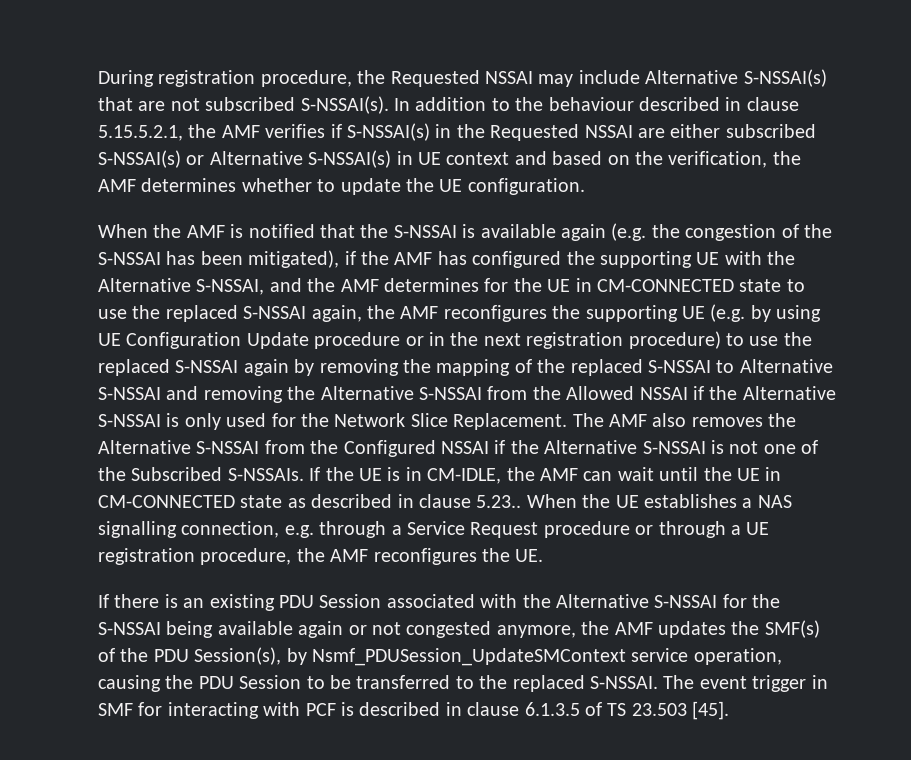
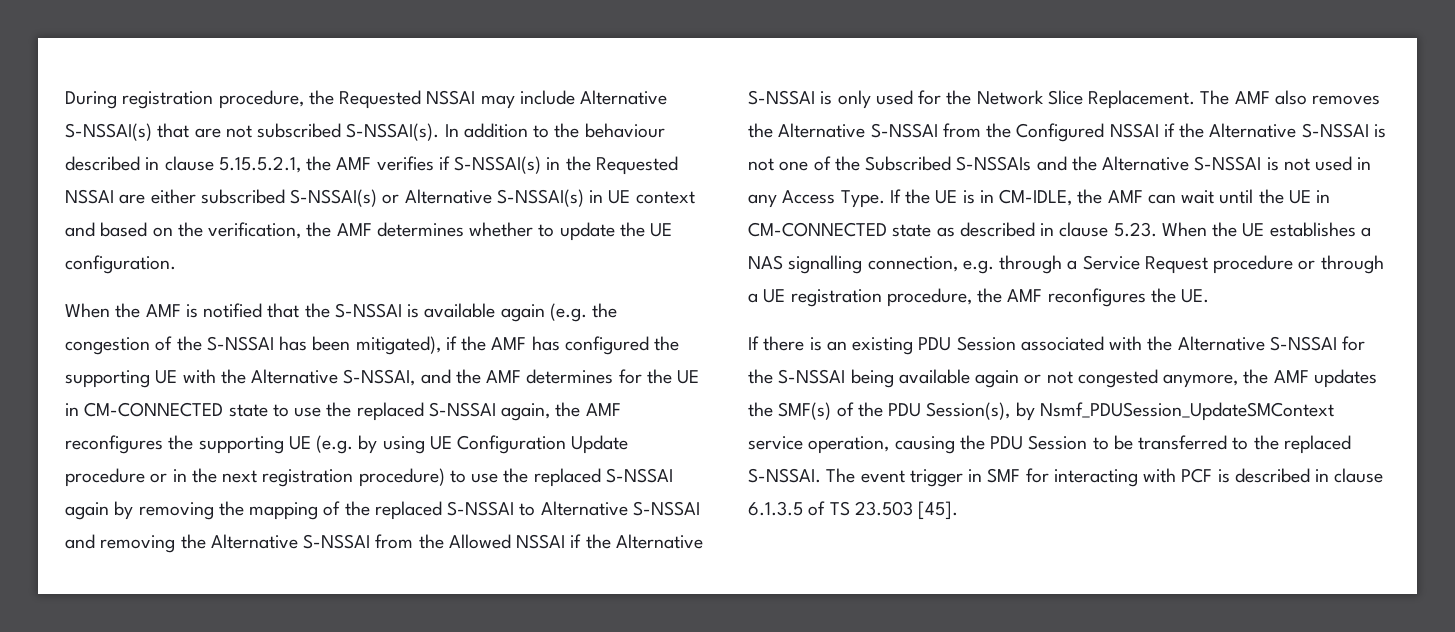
- The AMF also removes the Alternative S-NSSAI from the Configured NSSAI if the Alternative S-NSSAI is not one of the Subscribed S-NSSAIs.
+ The AMF also removes the Alternative S-NSSAI from the Configured NSSAI if the Alternative S-NSSAI is not one of the Subscribed S-NSSAIs and the Alternative S-NSSAI is not used in any Access Type.
- If the UE is in CM-IDLE, the AMF can wait until the UE in CM-CONNECTED state as described in clause 5.23.. When the UE establishes a NAS signalling connection, e.g. through a Service Request procedure or through a UE registration procedure, the AMF reconfigures the UE.
+ If the UE is in CM-IDLE, the AMF can wait until the UE in CM-CONNECTED state as described in clause 5.23. When the UE establishes a NAS signalling connection, e.g. through a Service Request procedure or through a UE registration procedure, the AMF reconfigures the UE.

